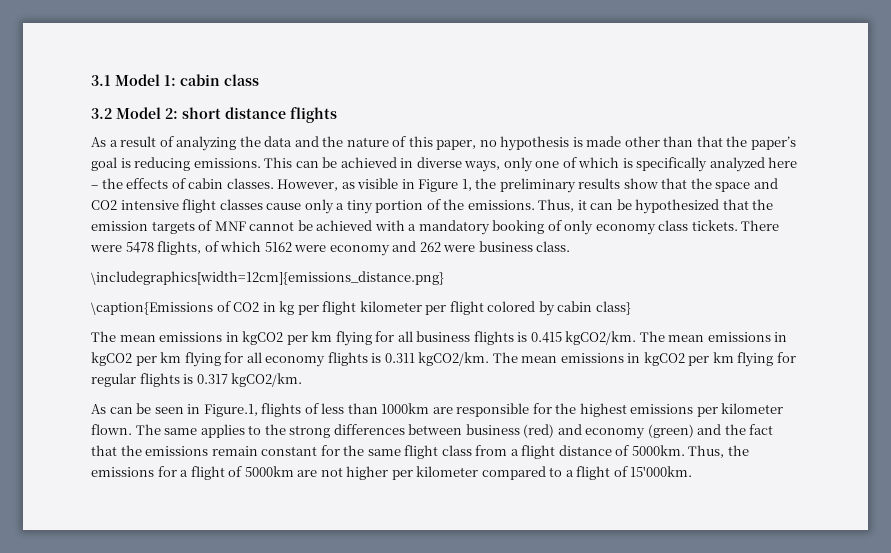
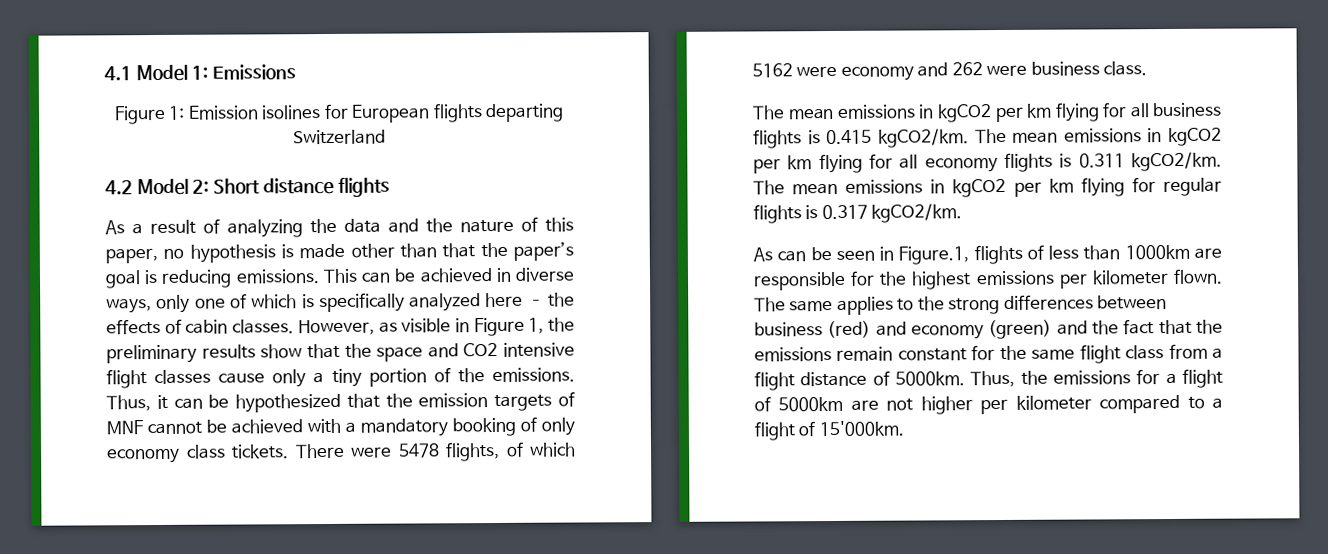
- 3.1 Model 1: cabin class
- 3.2 Model 2: short distance flights
+ 4.1 Model 1: Emissions
+ Figure 1: Emission isolines for European flights departing Switzerland
+ 4.2 Model 2: Short distance flights
- \includegraphics[width=12cm]{emissions_distance.png}
- \caption{Emissions of CO2 in kg per flight kilometer per flight colored by cabin class}

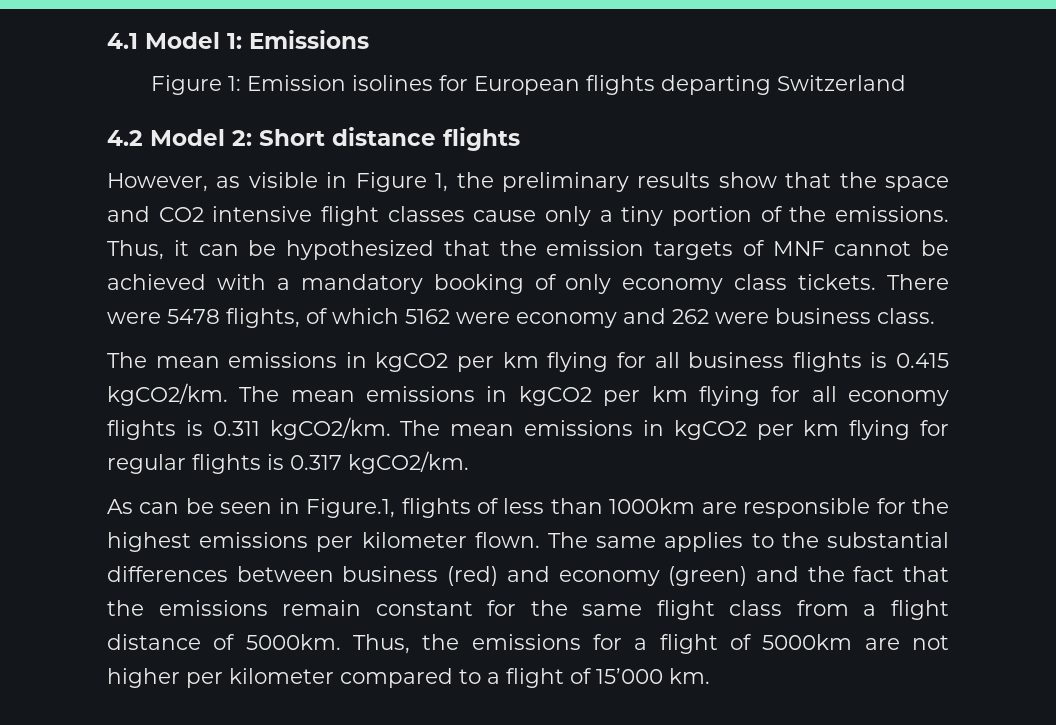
- As a result of analyzing the data and the nature of this paper, no hypothesis is made other than that the paper’s goal is reducing emissions. This can be achieved in diverse ways, only one of which is specifically analyzed here – the effects of cabin classes.
- The same applies to the strong differences between business (red) and economy (green) and the fact that the emissions remain constant for the same flight class from a flight distance of 5000km.
+ The same applies to the substantial differences between business (red) and economy (green) and the fact that the emissions remain constant for the same flight class from a flight distance of 5000km.
- Thus, the emissions for a flight of 5000km are not higher per kilometer compared to a flight of 15'000km.
+ Thus, the emissions for a flight of 5000km are not higher per kilometer compared to a flight of 15’000 km.

